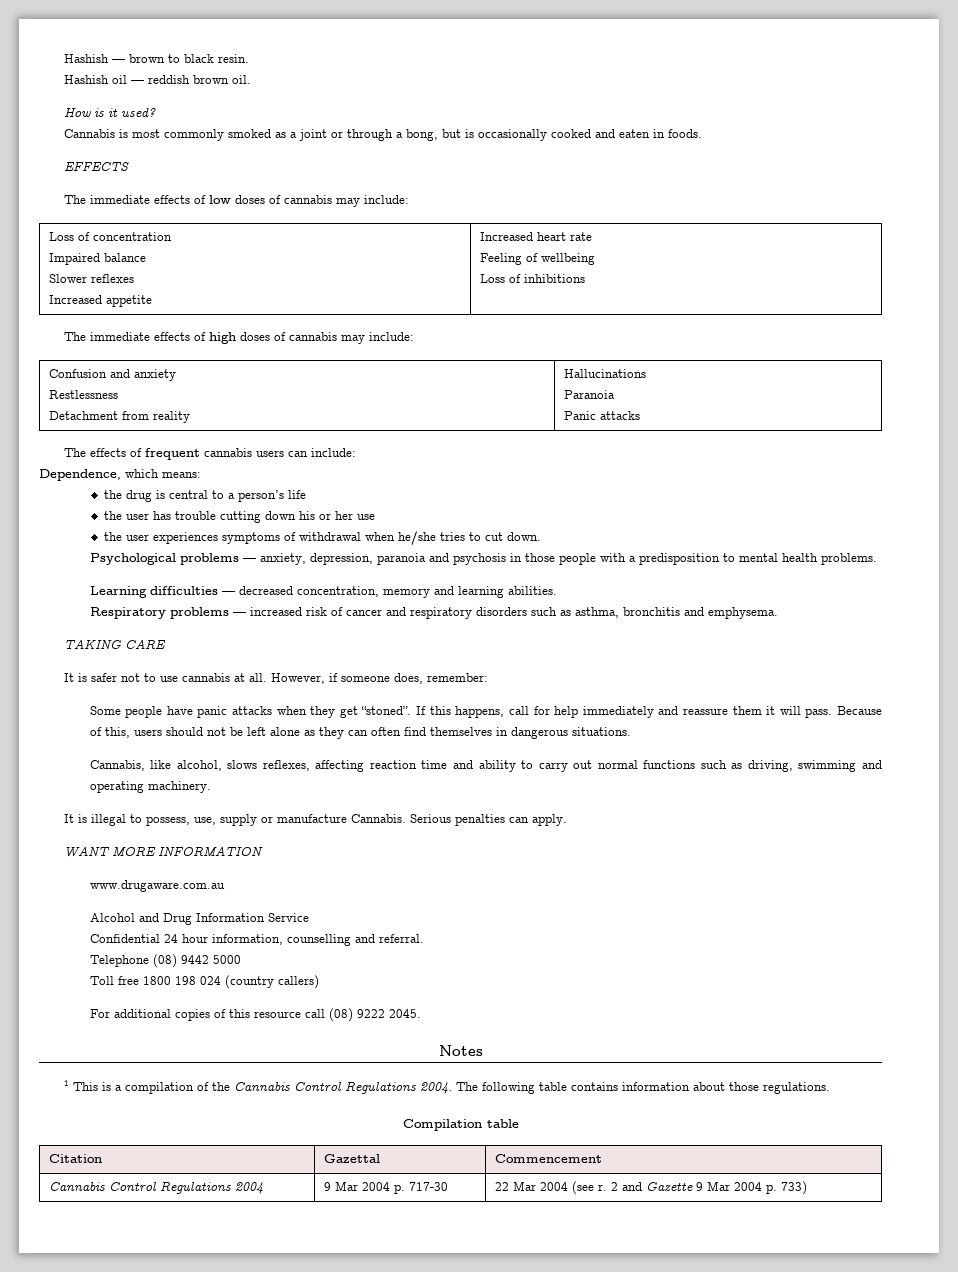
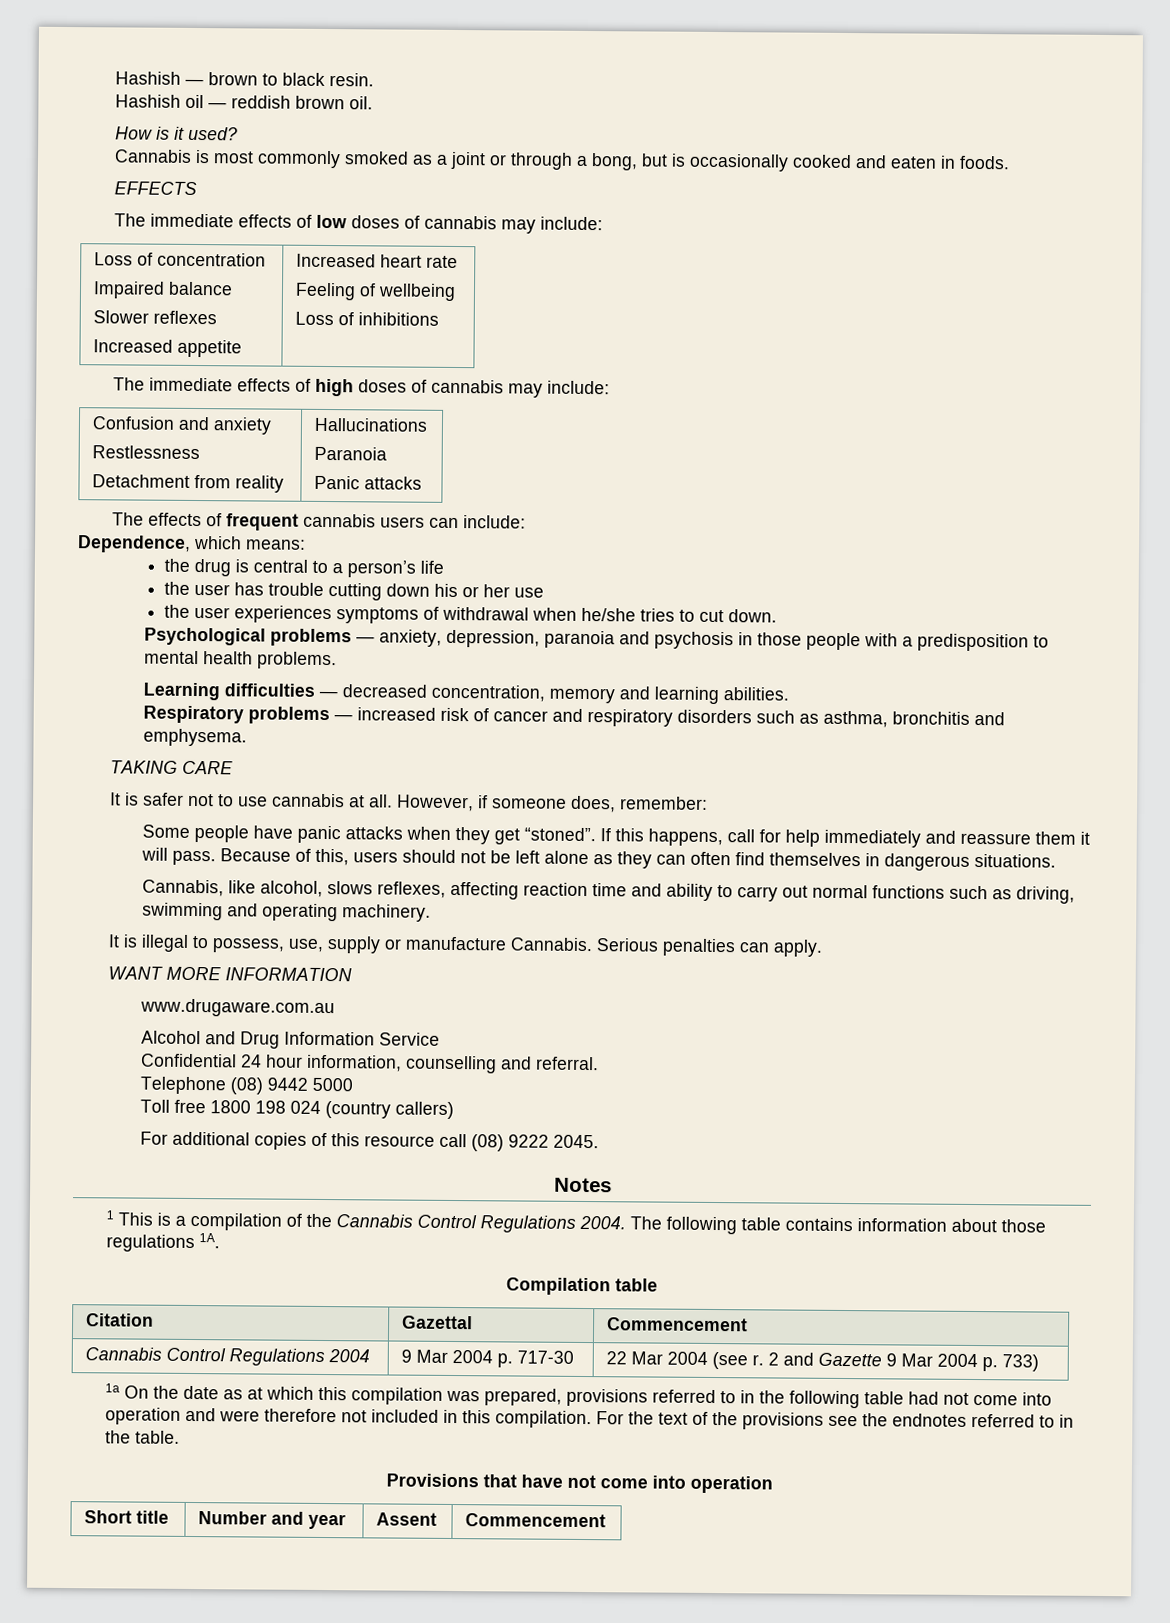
- The following table contains information about those regulations.
+ The following table contains information about those regulations 1A.
+ 1a On the date as at which this compilation was prepared, provisions referred to in the following table had not come into operation and were therefore not included in this compilation. For the text of the provisions see the endnotes referred to in the table.
+ Provisions that have not come into operation
+ Short title | Number and year | Assent | Commencement

